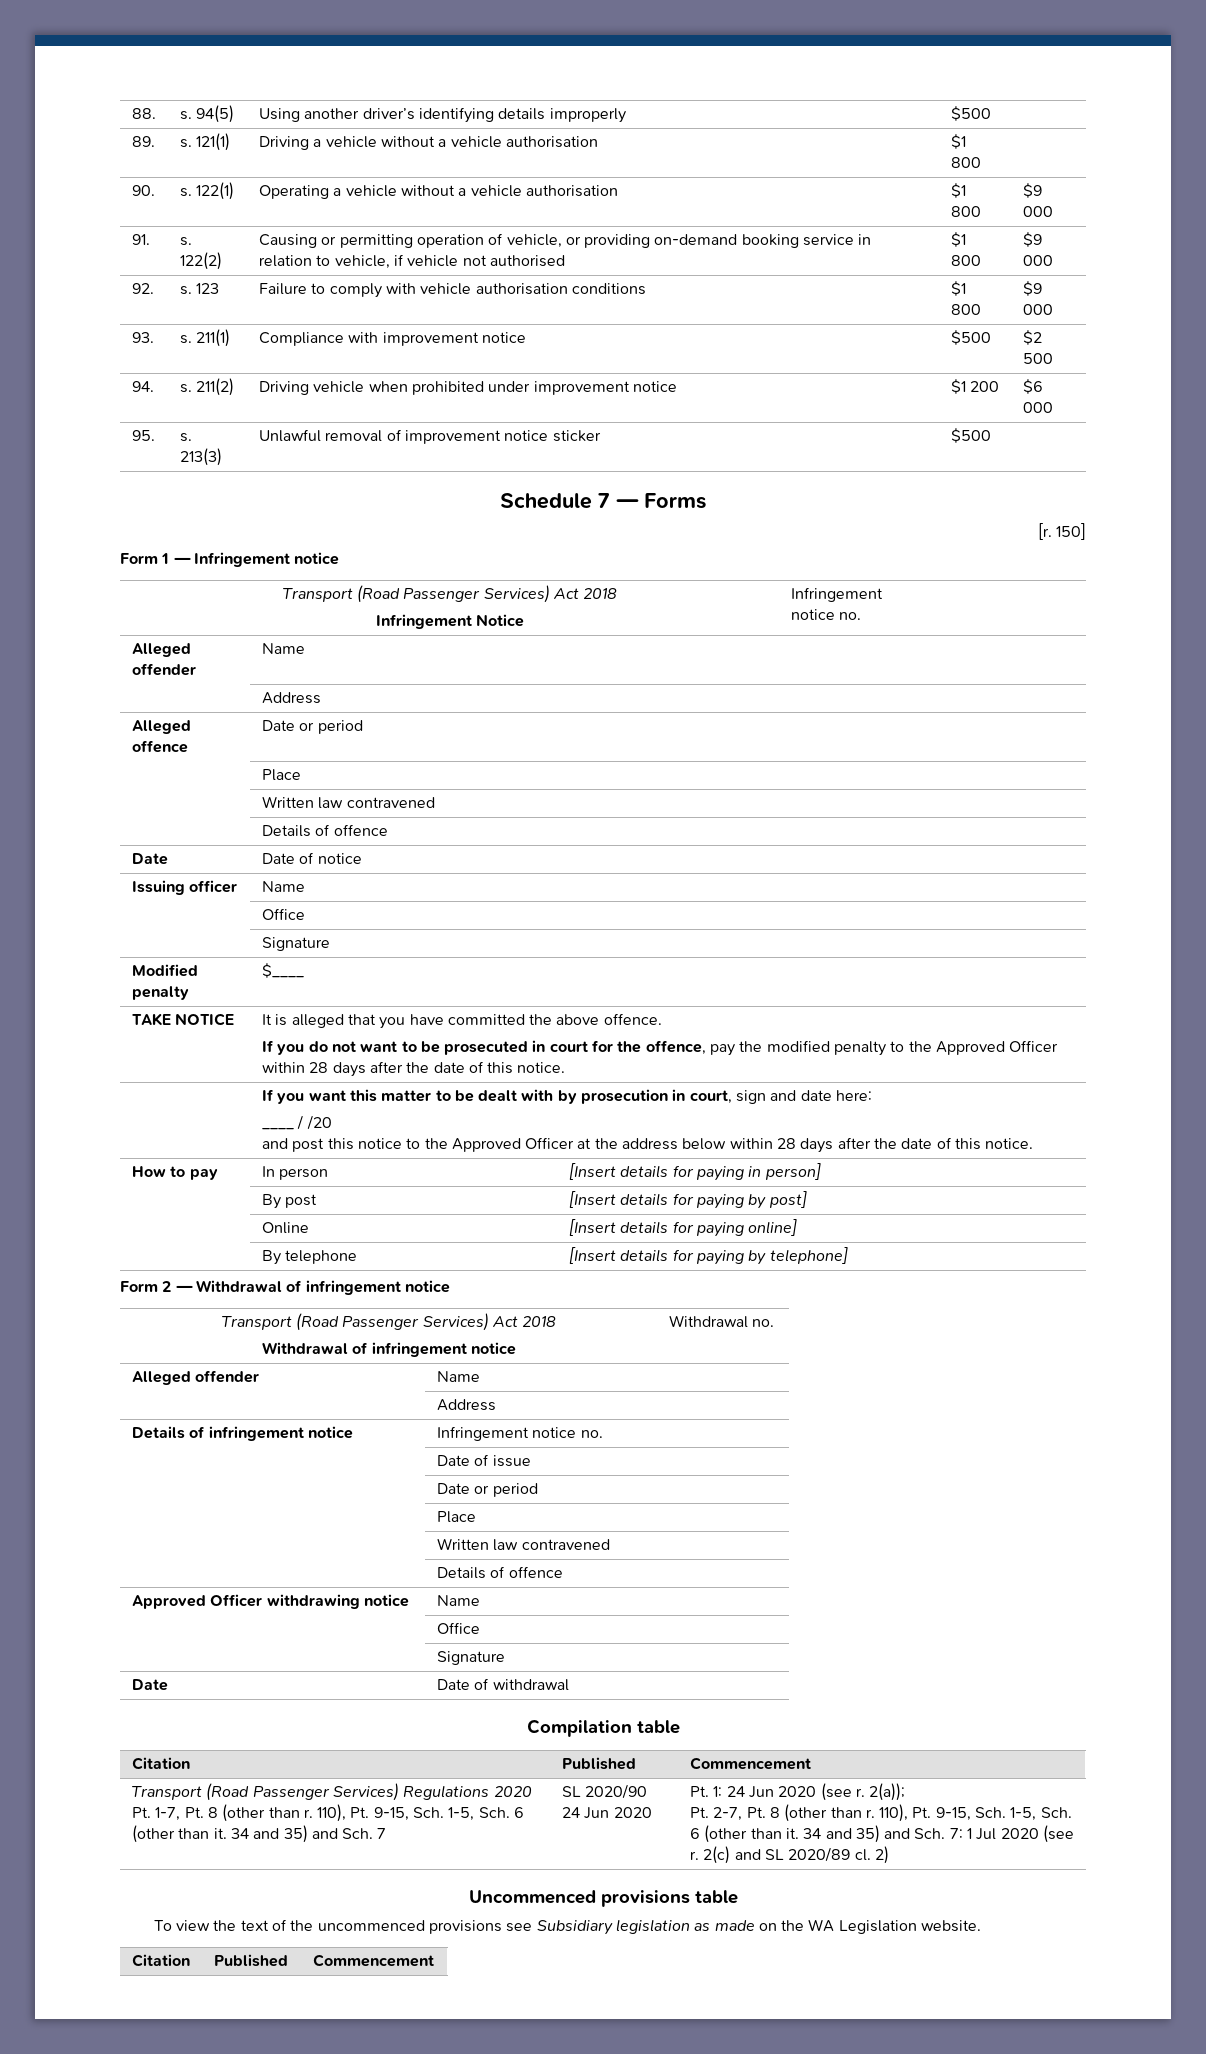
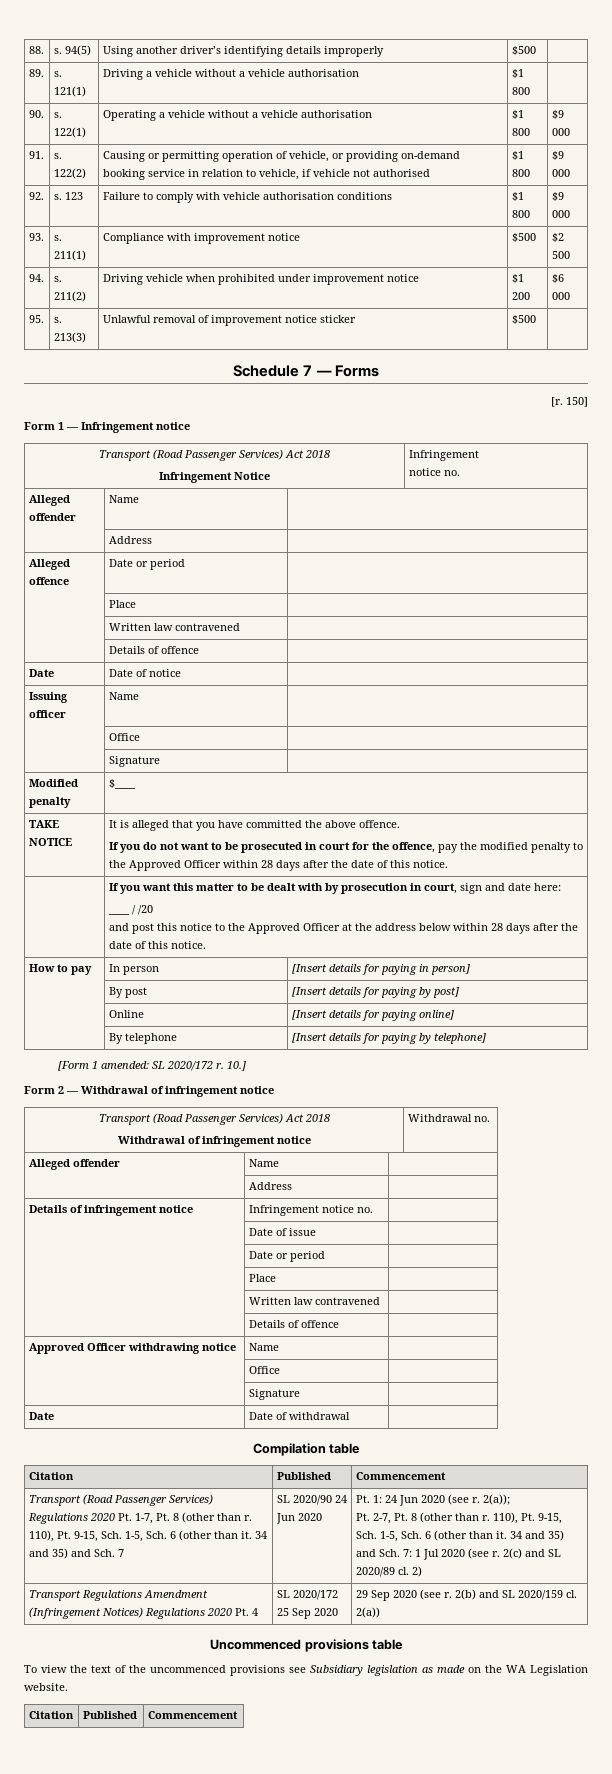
+ [Form 1 amended: SL 2020/172 r. 10.]
+ Transport Regulations Amendment (Infringement Notices) Regulations 2020 Pt. 4 | SL 2020/172 25 Sep 2020 | 29 Sep 2020 (see r. 2(b) and SL 2020/159 cl. 2(a))

